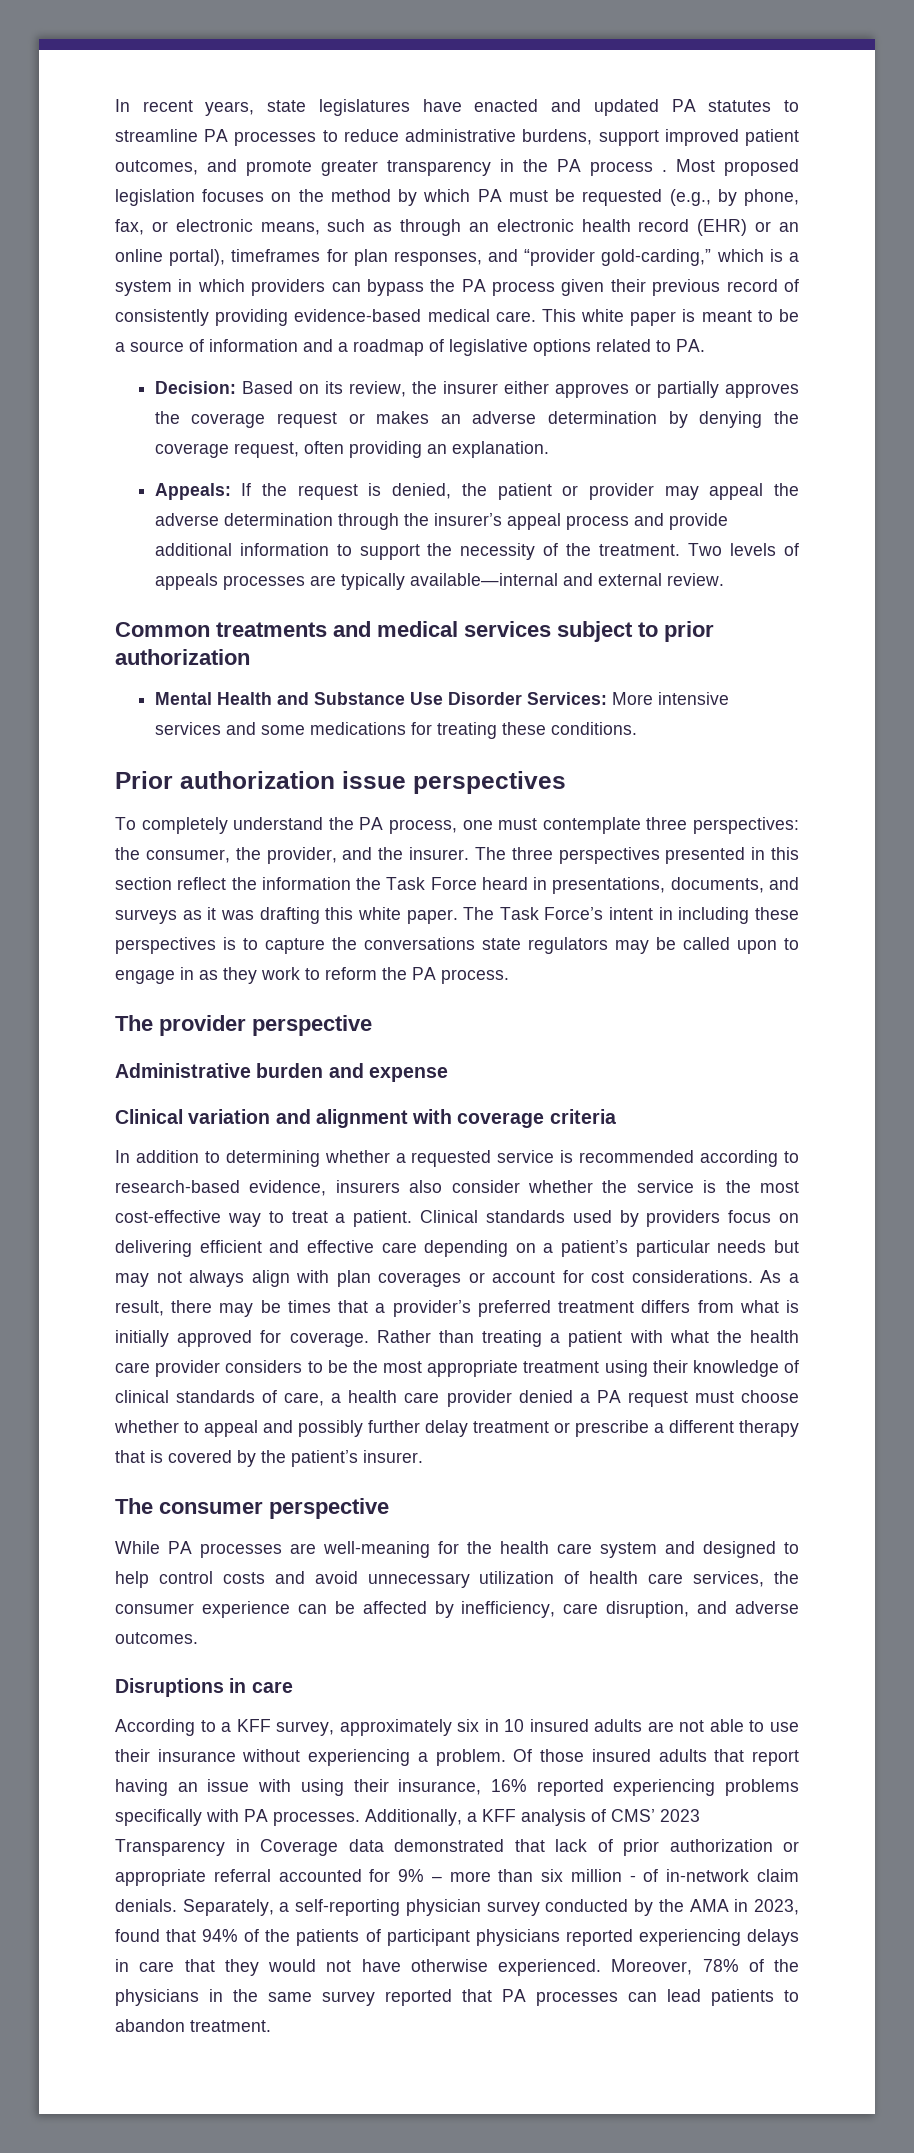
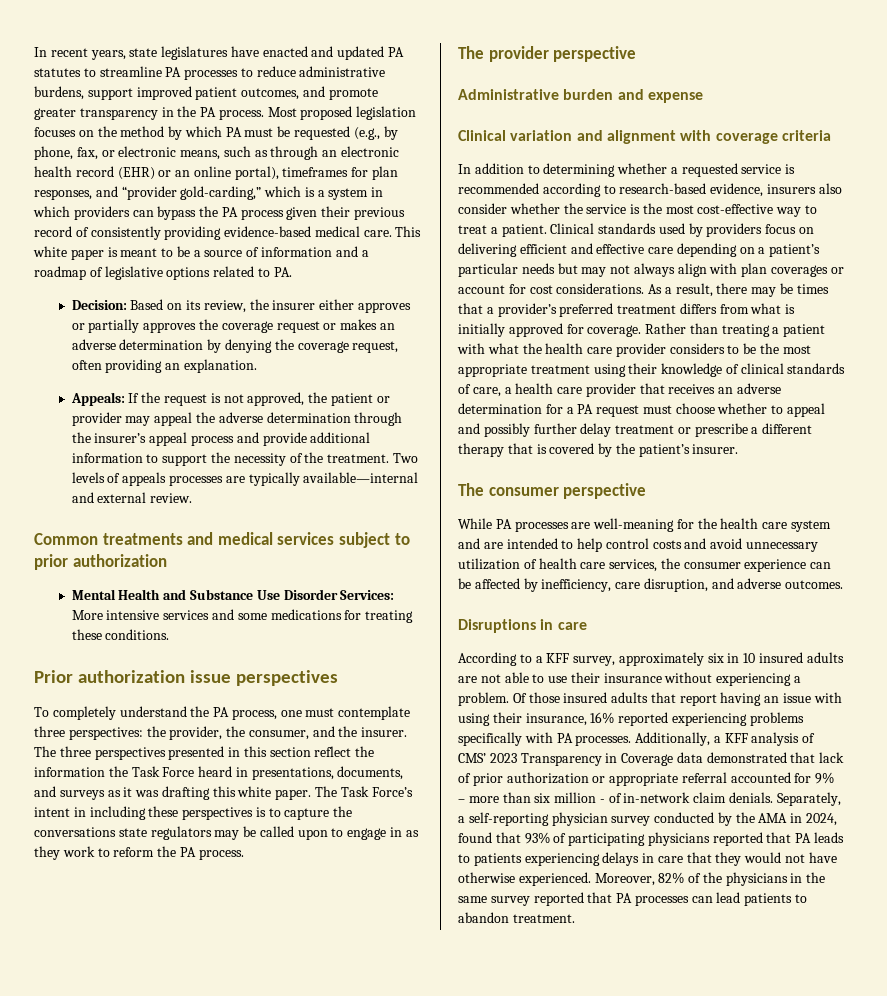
- In recent years, state legislatures have enacted and updated PA statutes to streamline PA processes to reduce administrative burdens, support improved patient outcomes, and promote greater transparency in the PA process .
+ In recent years, state legislatures have enacted and updated PA statutes to streamline PA processes to reduce administrative burdens, support improved patient outcomes, and promote greater transparency in the PA process.
- Appeals: If the request is denied, the patient or provider may appeal the adverse determination through the insurer’s appeal process and provide additional information to support the necessity of the treatment.
+ Appeals: If the request is not approved, the patient or provider may appeal the adverse determination through the insurer’s appeal process and provide additional information to support the necessity of the treatment.
- To completely understand the PA process, one must contemplate three perspectives: the consumer, the provider, and the insurer.
+ To completely understand the PA process, one must contemplate three perspectives: the provider, the consumer, and the insurer.
- Rather than treating a patient with what the health care provider considers to be the most appropriate treatment using their knowledge of clinical standards of care, a health care provider denied a PA request must choose whether to appeal and possibly further delay treatment or prescribe a different therapy that is covered by the patient’s insurer.
+ Rather than treating a patient with what the health care provider considers to be the most appropriate treatment using their knowledge of clinical standards of care, a health care provider that receives an adverse determination for a PA request must choose whether to appeal and possibly further delay treatment or prescribe a different therapy that is covered by the patient’s insurer.
- While PA processes are well-meaning for the health care system and designed to help control costs and avoid unnecessary utilization of health care services, the consumer experience can be affected by inefficiency, care disruption, and adverse outcomes.
+ While PA processes are well-meaning for the health care system and are intended to help control costs and avoid unnecessary utilization of health care services, the consumer experience can be affected by inefficiency, care disruption, and adverse outcomes.
- Separately, a self-reporting physician survey conducted by the AMA in 2023, found that 94% of the patients of participant physicians reported experiencing delays in care that they would not have otherwise experienced.
+ Separately, a self-reporting physician survey conducted by the AMA in 2024, found that 93% of participating physicians reported that PA leads to patients experiencing delays in care that they would not have otherwise experienced.
- Moreover, 78% of the physicians in the same survey reported that PA processes can lead patients to abandon treatment.
+ Moreover, 82% of the physicians in the same survey reported that PA processes can lead patients to abandon treatment.

